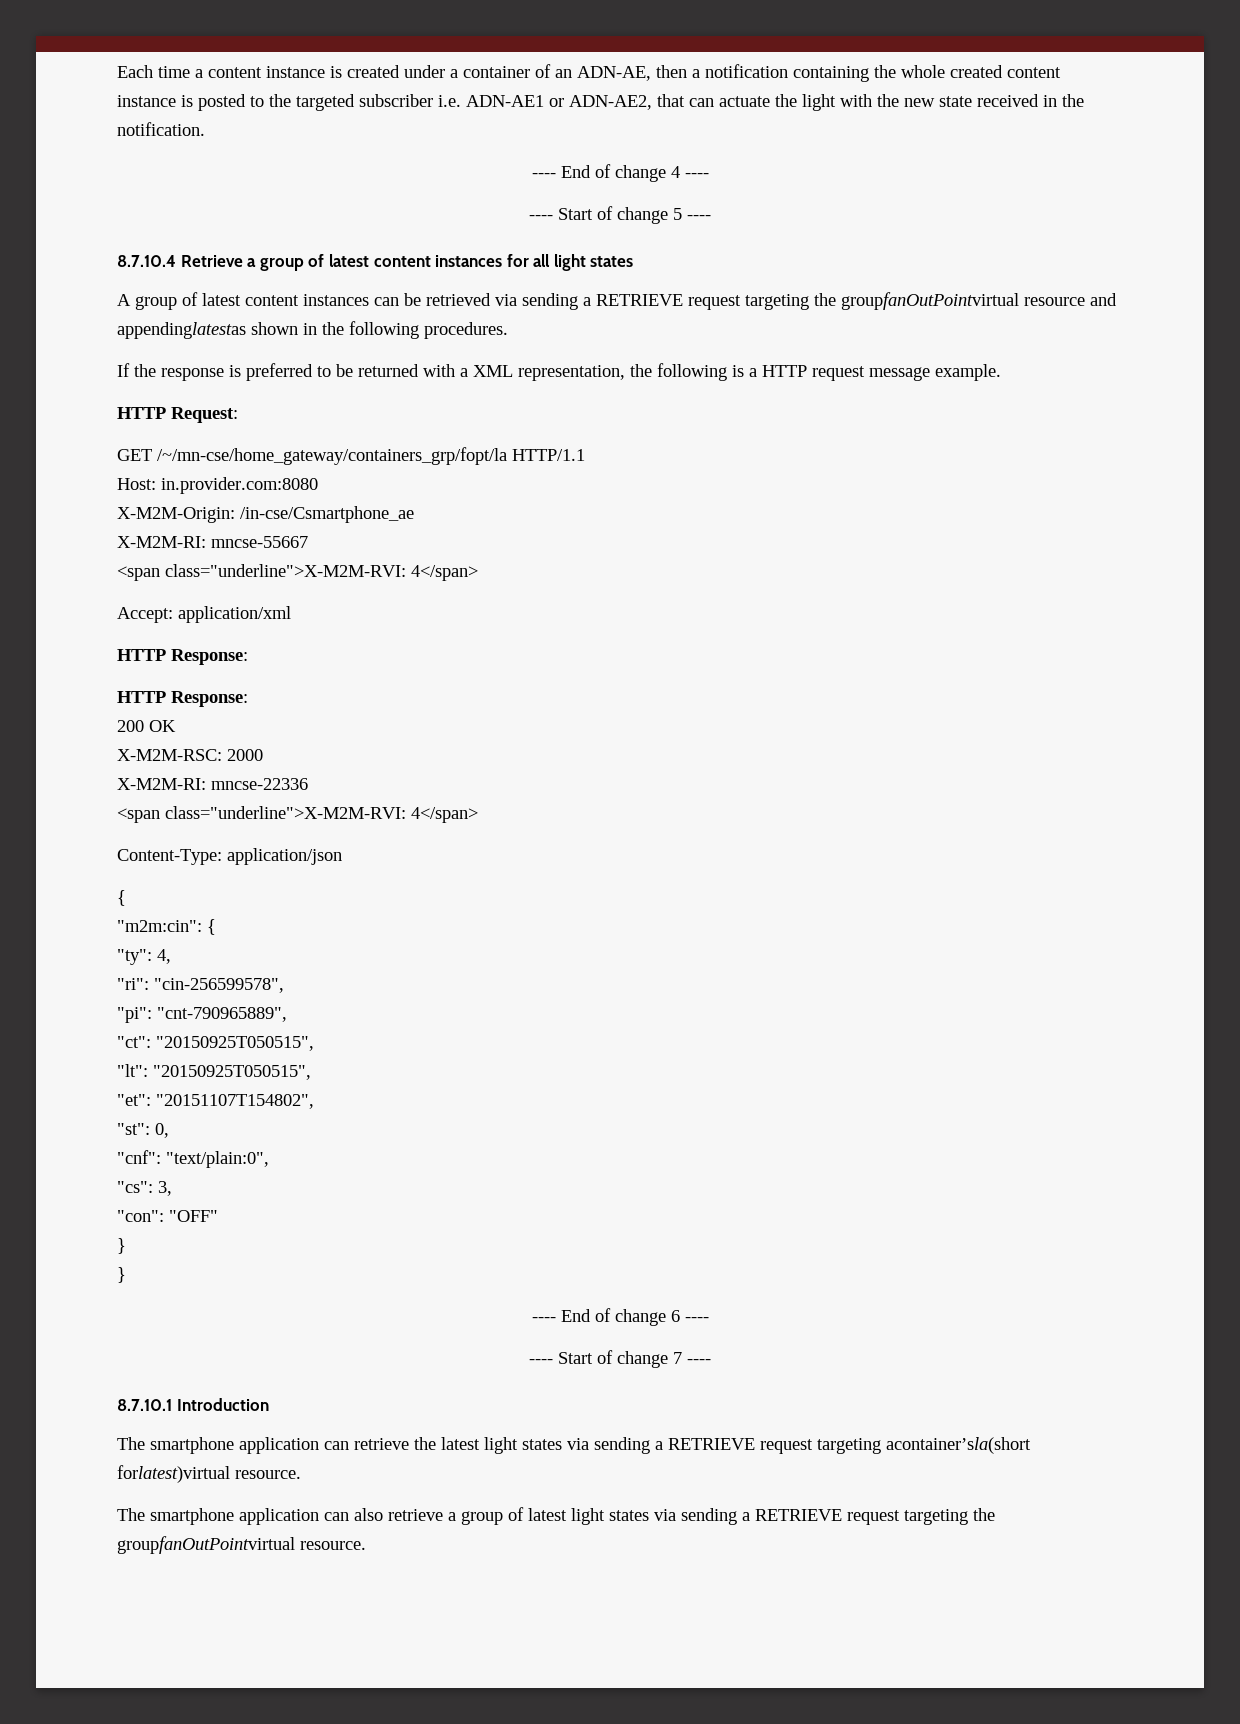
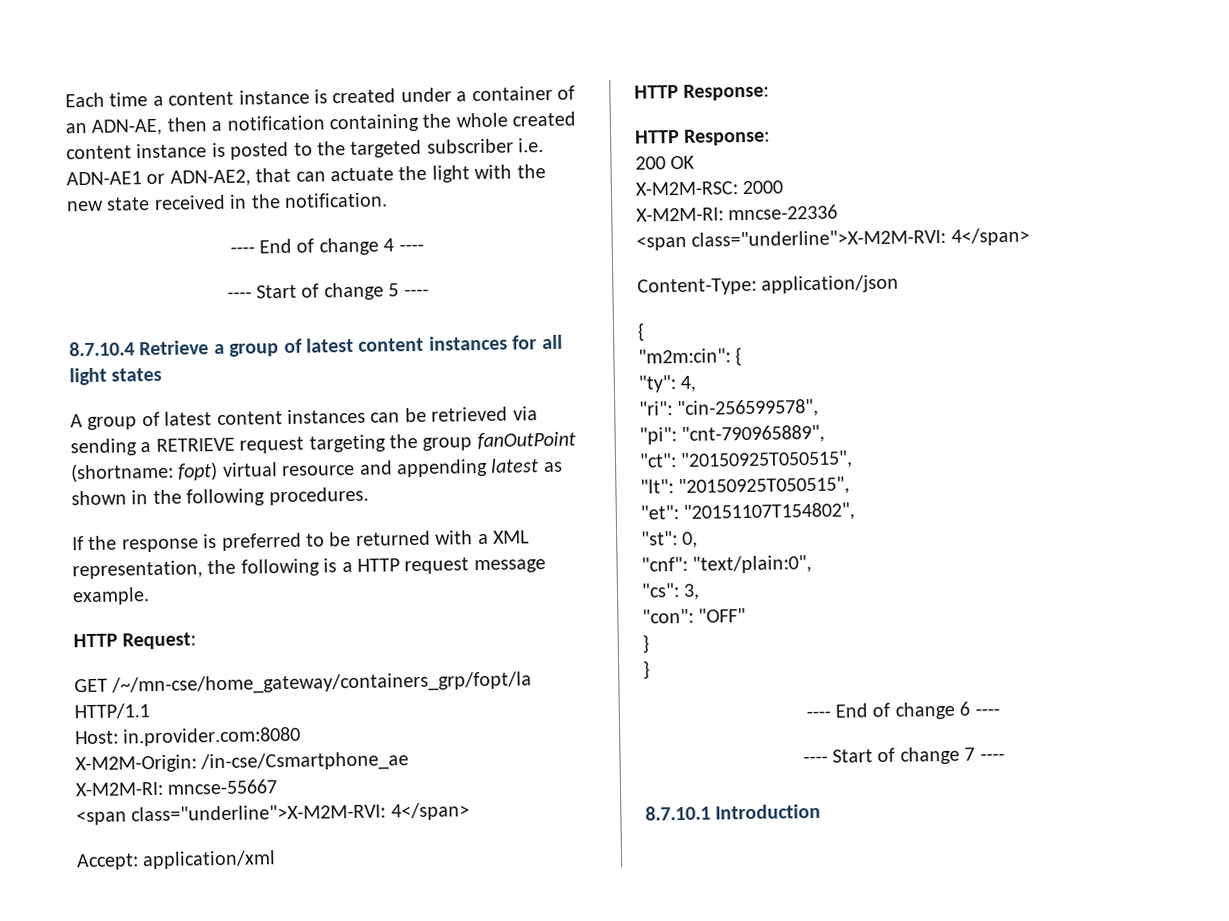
- A group of latest content instances can be retrieved via sending a RETRIEVE request targeting the groupfanOutPointvirtual resource and appendinglatestas shown in the following procedures.
+ A group of latest content instances can be retrieved via sending a RETRIEVE request targeting the group fanOutPoint (shortname: fopt) virtual resource and appending latest as shown in the following procedures.
- The smartphone application can retrieve the latest light states via sending a RETRIEVE request targeting acontainer’sla(short forlatest)virtual resource.
- The smartphone application can also retrieve a group of latest light states via sending a RETRIEVE request targeting the groupfanOutPointvirtual resource.

